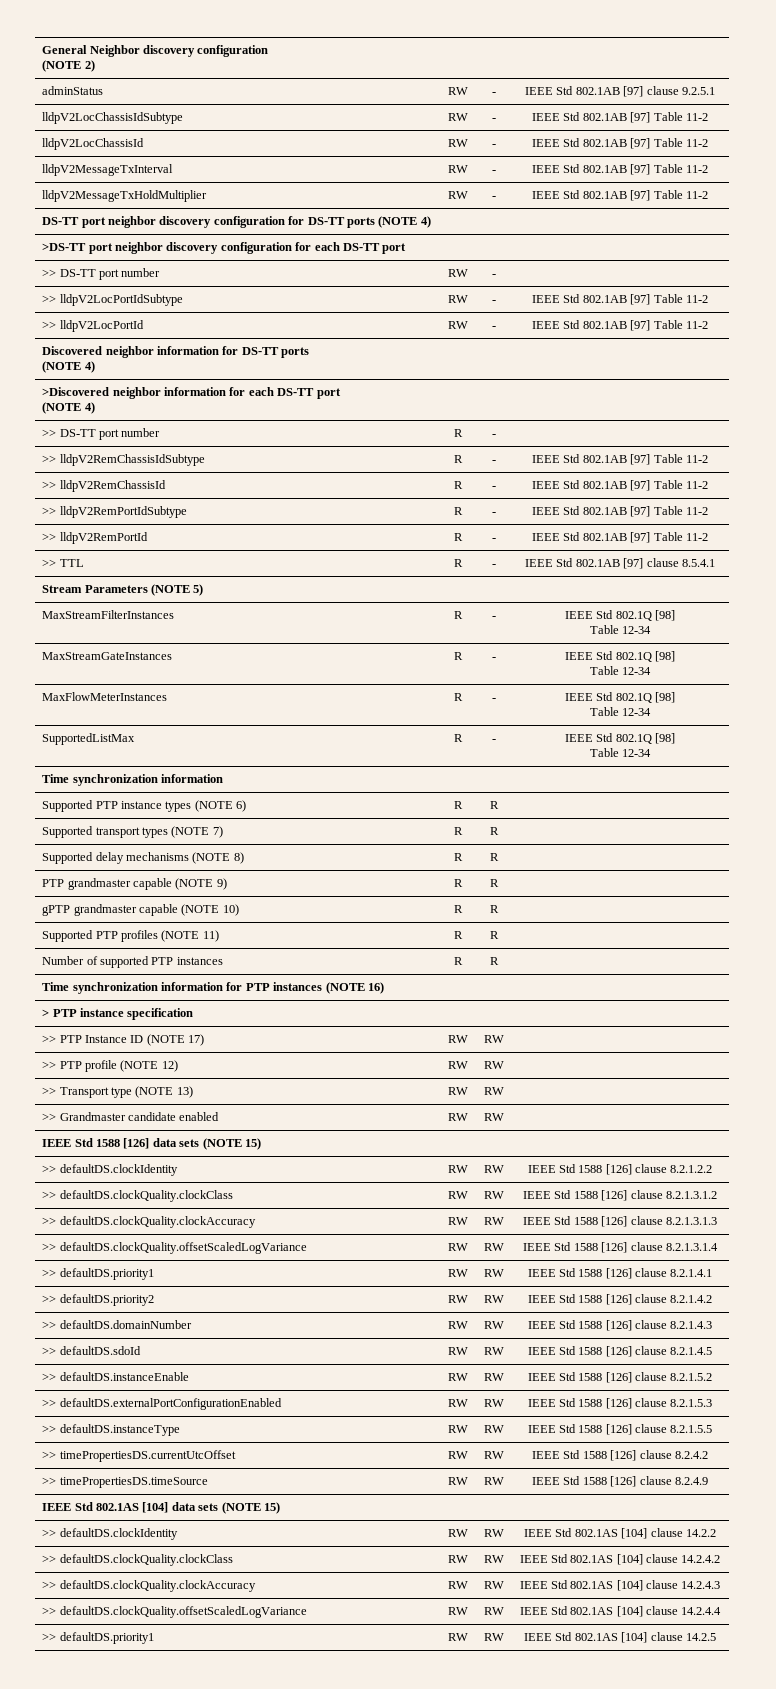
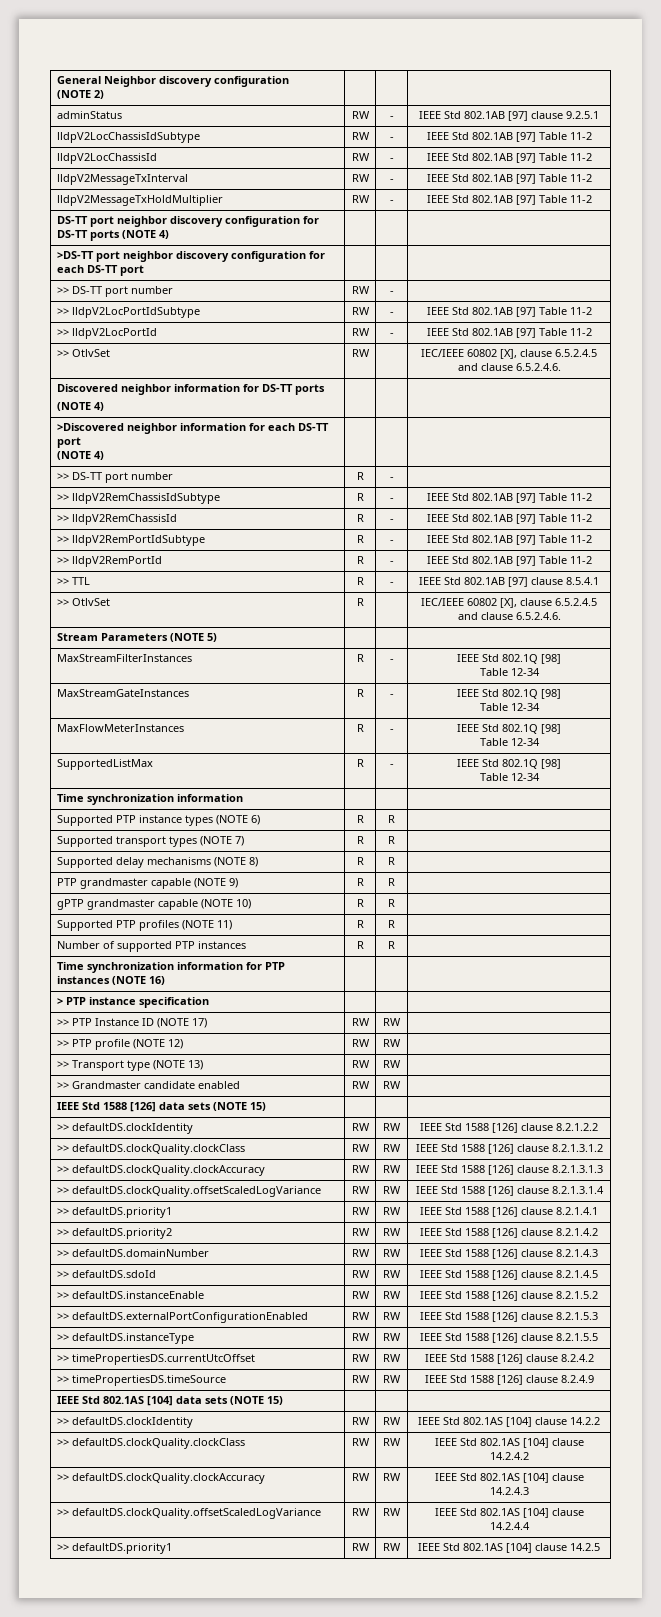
+ >> OtlvSet | RW | | IEC/IEEE 60802 [X], clause 6.5.2.4.5 and clause 6.5.2.4.6.
+ >> OtlvSet | R | | IEC/IEEE 60802 [X], clause 6.5.2.4.5 and clause 6.5.2.4.6.

